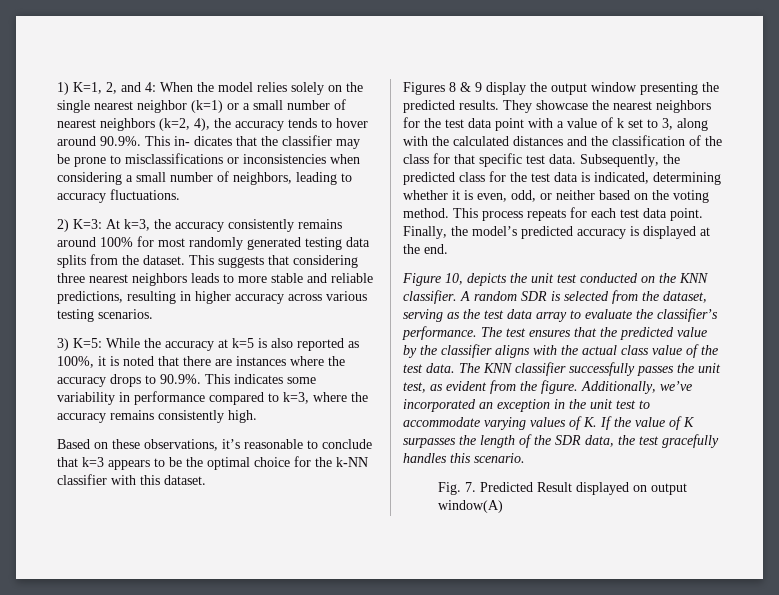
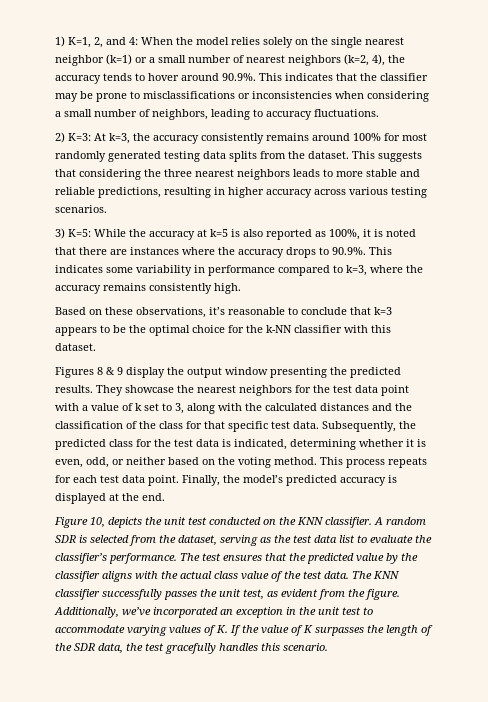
- 1) K=1, 2, and 4: When the model relies solely on the single nearest neighbor (k=1) or a small number of nearest neighbors (k=2, 4), the accuracy tends to hover around 90.9%. This in- dicates that the classifier may be prone to misclassifications or inconsistencies when considering a small number of neighbors, leading to accuracy fluctuations.
+ 1) K=1, 2, and 4: When the model relies solely on the single nearest neighbor (k=1) or a small number of nearest neighbors (k=2, 4), the accuracy tends to hover around 90.9%. This indicates that the classifier may be prone to misclassifications or inconsistencies when considering a small number of neighbors, leading to accuracy fluctuations.
- This suggests that considering three nearest neighbors leads to more stable and reliable predictions, resulting in higher accuracy across various testing scenarios.
+ This suggests that considering the three nearest neighbors leads to more stable and reliable predictions, resulting in higher accuracy across various testing scenarios.
- A random SDR is selected from the dataset, serving as the test data array to evaluate the classifier’s performance.
+ A random SDR is selected from the dataset, serving as the test data list to evaluate the classifier’s performance.
- Fig. 7. Predicted Result displayed on output window(A)

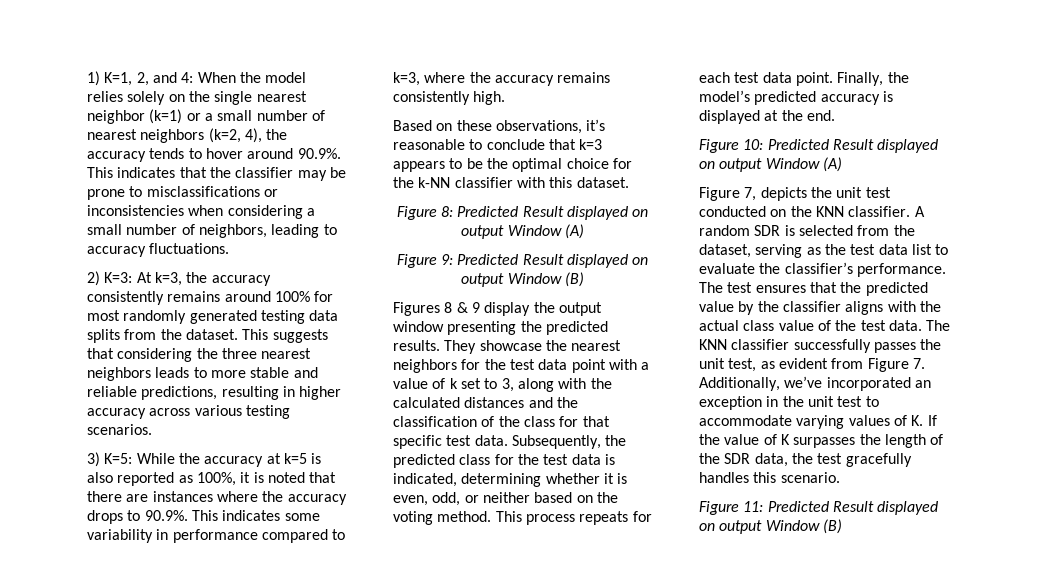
+ Figure 8: Predicted Result displayed on output Window (A)
+ Figure 9: Predicted Result displayed on output Window (B)
- Figure 10, depicts the unit test conducted on the KNN classifier.
+ Figure 10: Predicted Result displayed on output Window (A)
+ Figure 7, depicts the unit test conducted on the KNN classifier.
- The KNN classifier successfully passes the unit test, as evident from the figure. Additionally, we’ve incorporated an exception in the unit test to accommodate varying values of K. If the value of K surpasses the length of the SDR data, the test gracefully handles this scenario.
+ The KNN classifier successfully passes the unit test, as evident from Figure 7. Additionally, we’ve incorporated an exception in the unit test to accommodate varying values of K. If the value of K surpasses the length of the SDR data, the test gracefully handles this scenario.
+ Figure 11: Predicted Result displayed on output Window (B)

